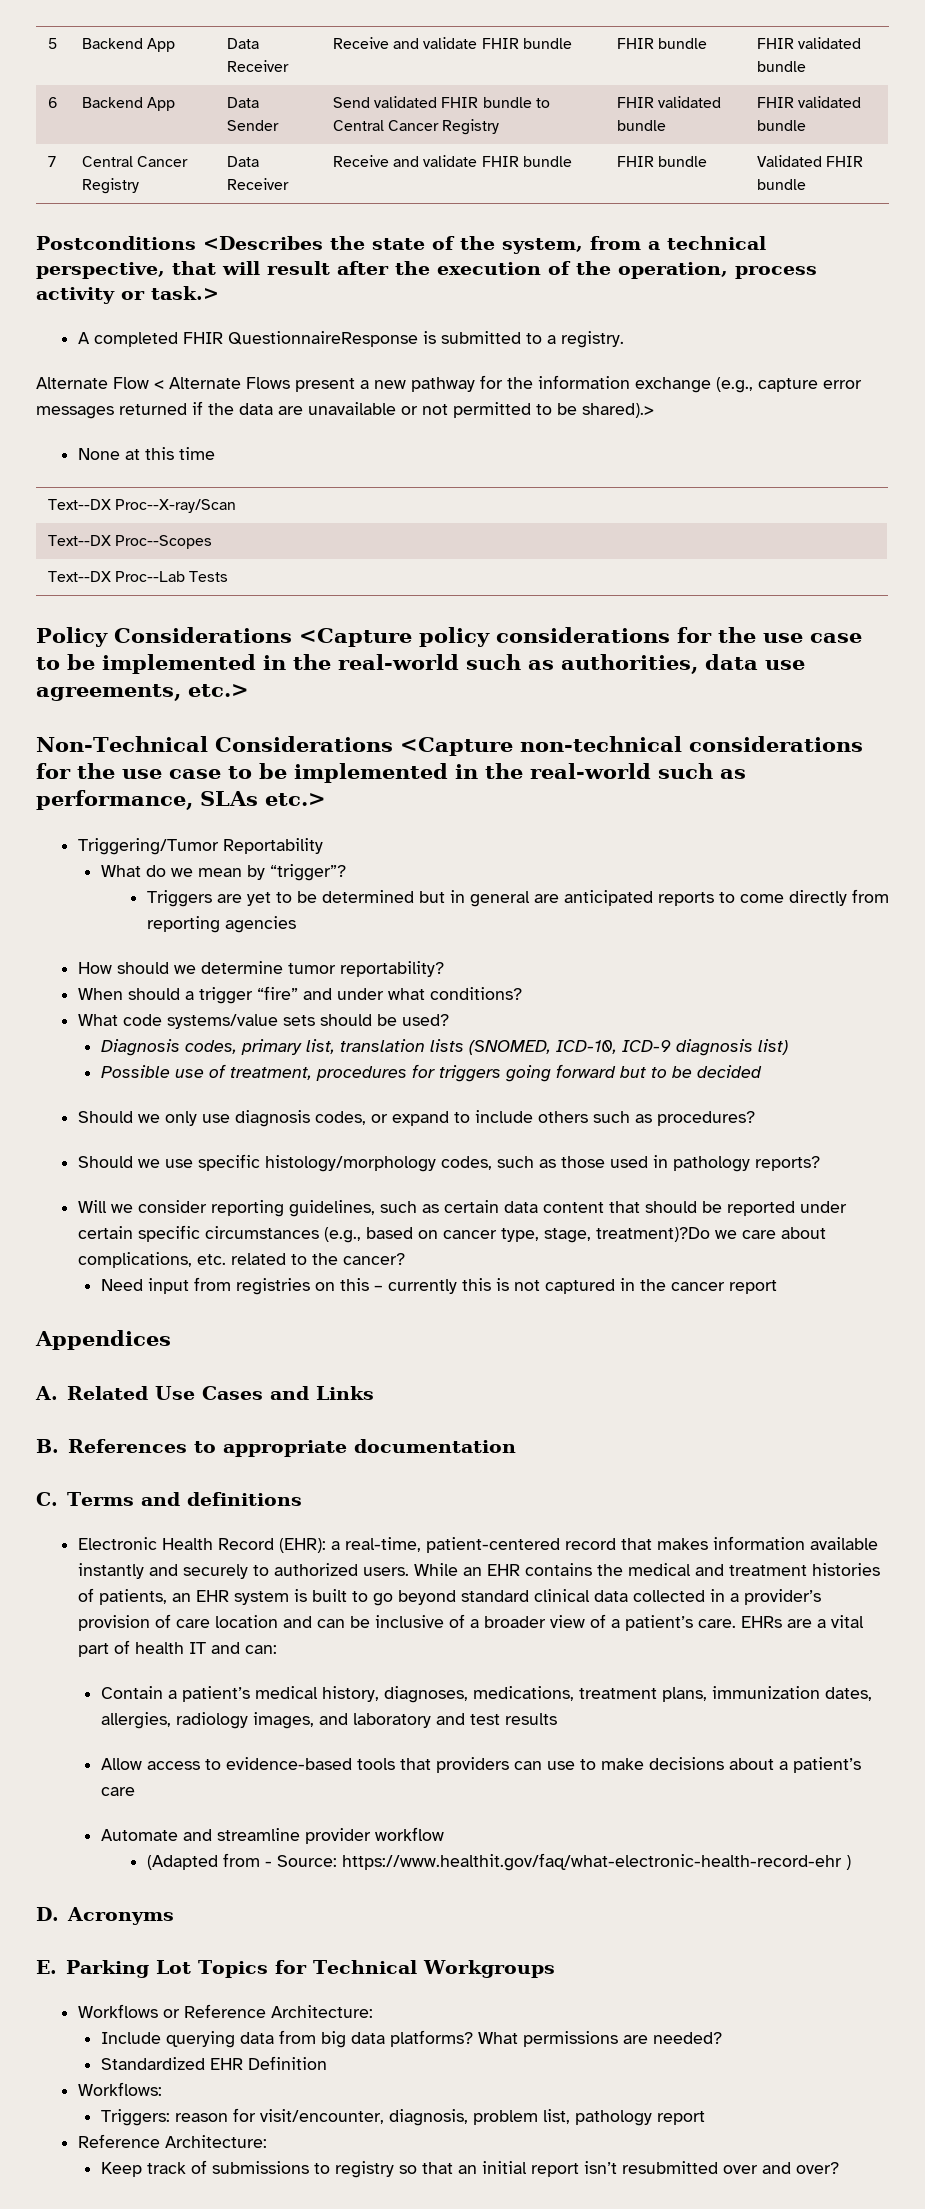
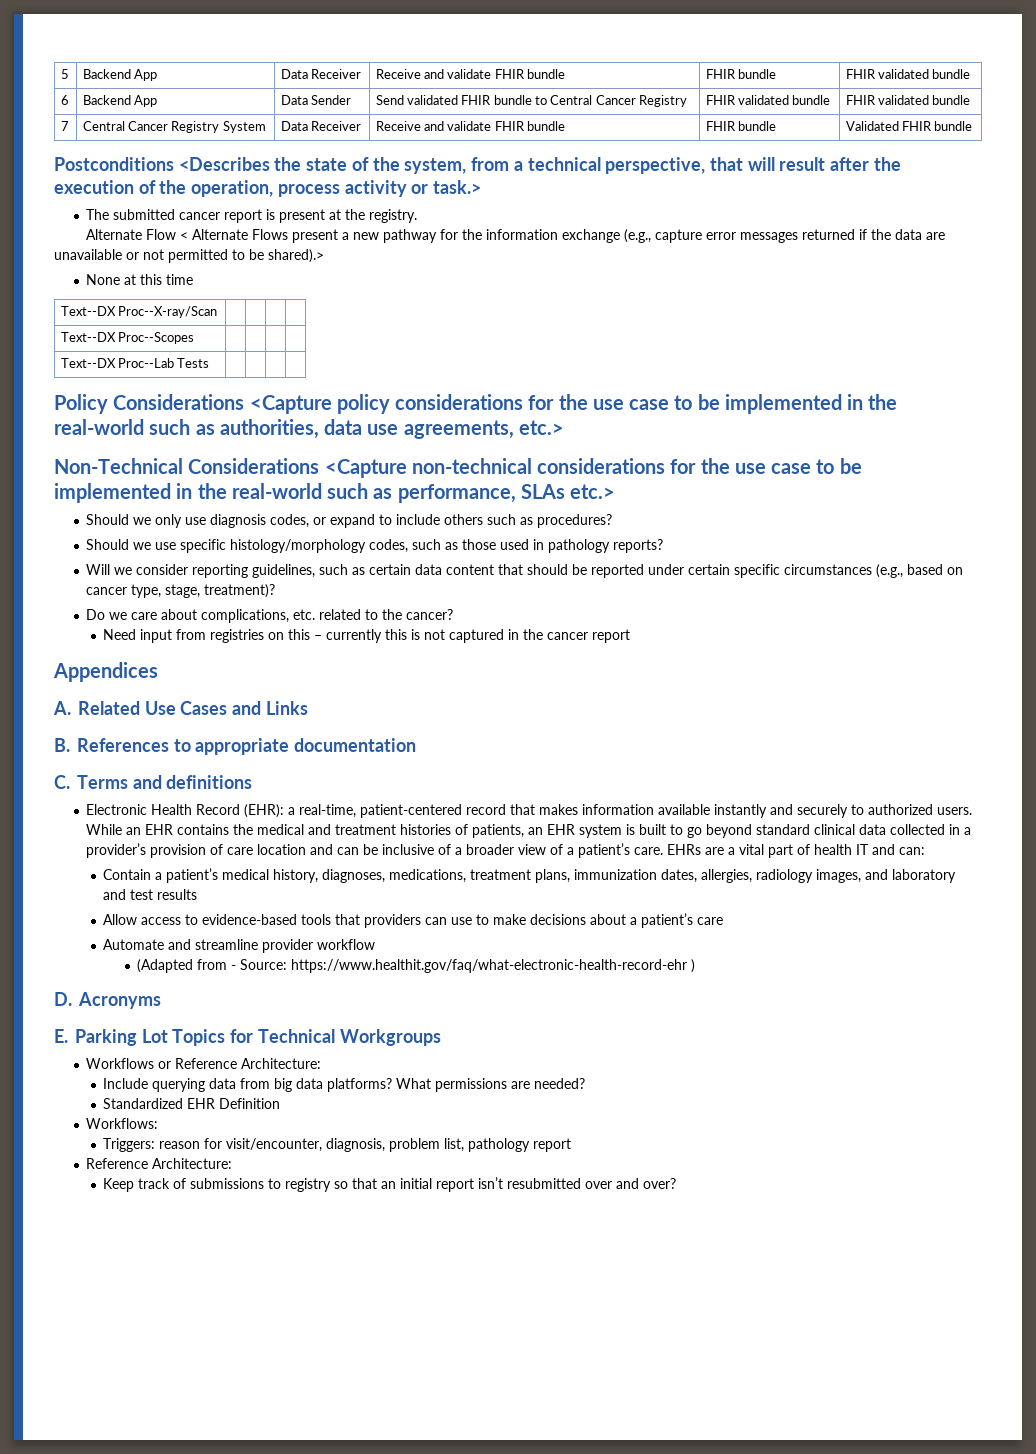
- 7 | Central Cancer Registry | Data Receiver | Receive and validate FHIR bundle | FHIR bundle | Validated FHIR bundle
+ 7 | Central Cancer Registry System | Data Receiver | Receive and validate FHIR bundle | FHIR bundle | Validated FHIR bundle
- A completed FHIR QuestionnaireResponse is submitted to a registry.
+ The submitted cancer report is present at the registry.
- Triggering/Tumor Reportability
- What do we mean by “trigger”?
- Triggers are yet to be determined but in general are anticipated reports to come directly from reporting agencies
- How should we determine tumor reportability?
- When should a trigger “fire” and under what conditions?
- What code systems/value sets should be used?
- Diagnosis codes, primary list, translation lists (SNOMED, ICD-10, ICD-9 diagnosis list)
- Possible use of treatment, procedures for triggers going forward but to be decided
- Will we consider reporting guidelines, such as certain data content that should be reported under certain specific circumstances (e.g., based on cancer type, stage, treatment)?Do we care about complications, etc. related to the cancer?
+ Will we consider reporting guidelines, such as certain data content that should be reported under certain specific circumstances (e.g., based on cancer type, stage, treatment)?
+ Do we care about complications, etc. related to the cancer?

